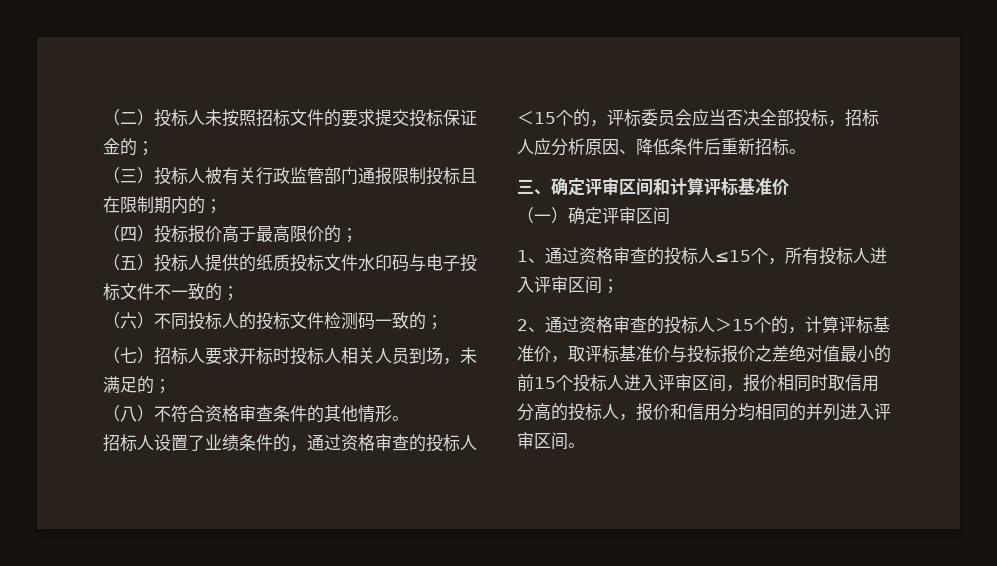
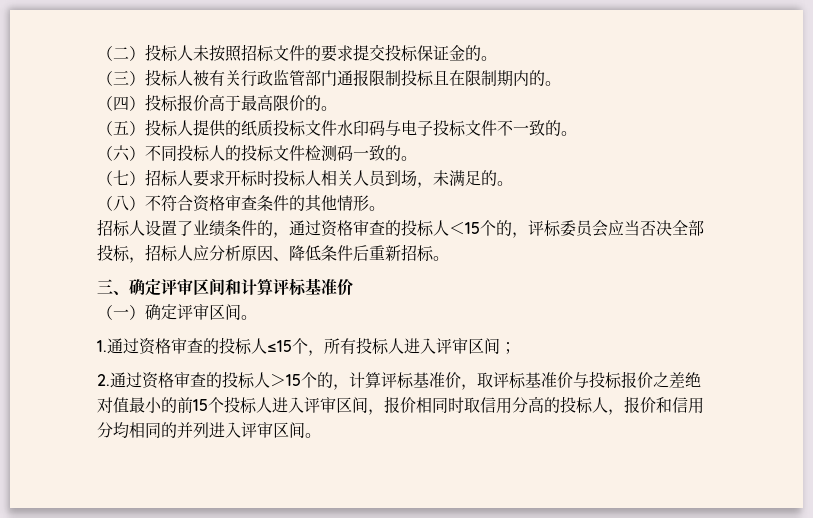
- （二）投标人未按照招标文件的要求提交投标保证金的；
+ （二）投标人未按照招标文件的要求提交投标保证金的。
- （三）投标人被有关行政监管部门通报限制投标且在限制期内的；
+ （三）投标人被有关行政监管部门通报限制投标且在限制期内的。
- （四）投标报价高于最高限价的；
+ （四）投标报价高于最高限价的。
- （五）投标人提供的纸质投标文件水印码与电子投标文件不一致的；
+ （五）投标人提供的纸质投标文件水印码与电子投标文件不一致的。
- （六）不同投标人的投标文件检测码一致的；
+ （六）不同投标人的投标文件检测码一致的。
- （七）招标人要求开标时投标人相关人员到场，未满足的；
+ （七）招标人要求开标时投标人相关人员到场，未满足的。
- （一）确定评审区间
- 1、通过资格审查的投标人≤15个，所有投标人进入评审区间；
+ （一）确定评审区间。
+ 1.通过资格审查的投标人≤15个，所有投标人进入评审区间；
- 2、通过资格审查的投标人＞15个的，计算评标基准价，取评标基准价与投标报价之差绝对值最小的前15个投标人进入评审区间，报价相同时取信用分高的投标人，报价和信用分均相同的并列进入评审区间。
+ 2.通过资格审查的投标人＞15个的，计算评标基准价，取评标基准价与投标报价之差绝对值最小的前15个投标人进入评审区间，报价相同时取信用分高的投标人，报价和信用分均相同的并列进入评审区间。

